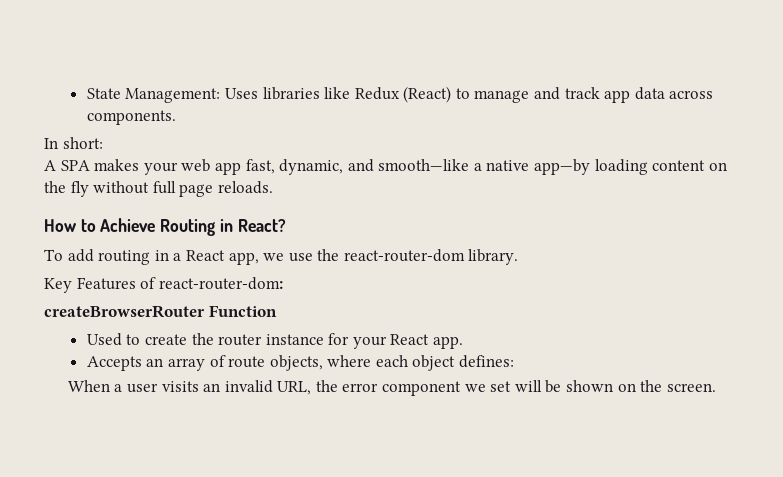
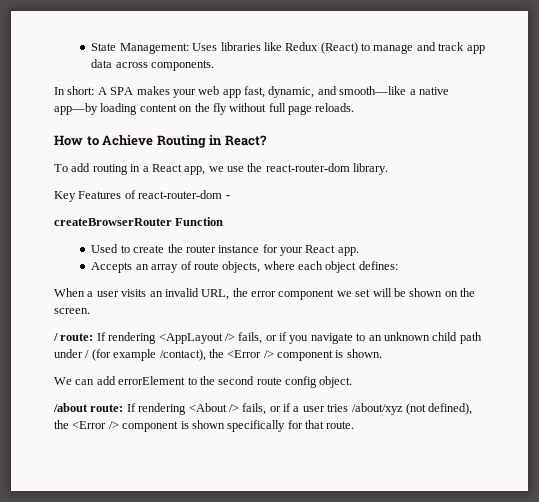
- In short:
- A SPA makes your web app fast, dynamic, and smooth—like a native app—by loading content on the fly without full page reloads.
+ In short: A SPA makes your web app fast, dynamic, and smooth—like a native app—by loading content on the fly without full page reloads.
- Key Features of react-router-dom:
+ Key Features of react-router-dom -
+ / route: If rendering <AppLayout /> fails, or if you navigate to an unknown child path under / (for example /contact), the <Error /> component is shown.
+ We can add errorElement to the second route config object.
+ /about route: If rendering <About /> fails, or if a user tries /about/xyz (not defined), the <Error /> component is shown specifically for that route.

